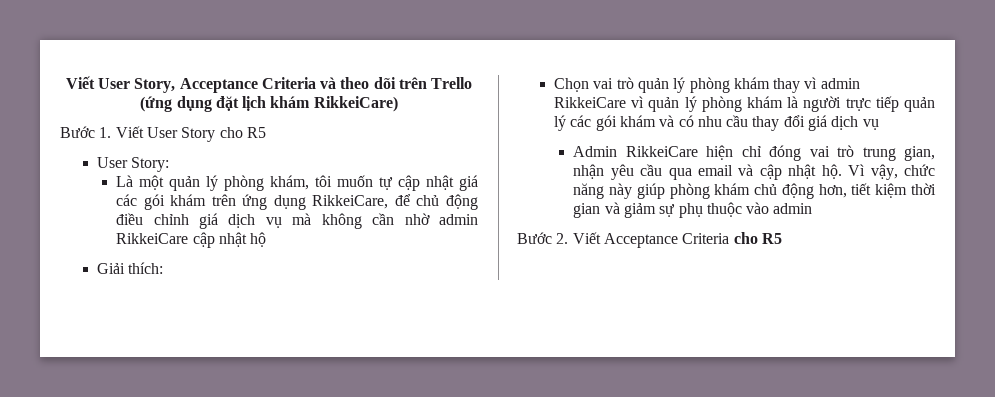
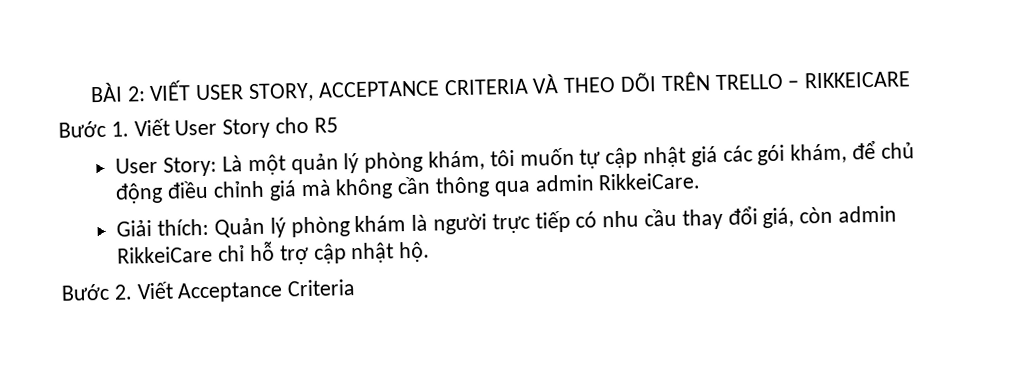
- Viết User Story, Acceptance Criteria và theo dõi trên Trello (ứng dụng đặt lịch khám RikkeiCare)
+ BÀI 2: VIẾT USER STORY, ACCEPTANCE CRITERIA VÀ THEO DÕI TRÊN TRELLO – RIKKEICARE
- User Story:
- Là một quản lý phòng khám, tôi muốn tự cập nhật giá các gói khám trên ứng dụng RikkeiCare, để chủ động điều chỉnh giá dịch vụ mà không cần nhờ admin RikkeiCare cập nhật hộ
- Giải thích:
- Chọn vai trò quản lý phòng khám thay vì admin RikkeiCare vì quản lý phòng khám là người trực tiếp quản lý các gói khám và có nhu cầu thay đổi giá dịch vụ
- Admin RikkeiCare hiện chỉ đóng vai trò trung gian, nhận yêu cầu qua email và cập nhật hộ. Vì vậy, chức năng này giúp phòng khám chủ động hơn, tiết kiệm thời gian và giảm sự phụ thuộc vào admin
+ User Story: Là một quản lý phòng khám, tôi muốn tự cập nhật giá các gói khám, để chủ động điều chỉnh giá mà không cần thông qua admin RikkeiCare.
+ Giải thích: Quản lý phòng khám là người trực tiếp có nhu cầu thay đổi giá, còn admin RikkeiCare chỉ hỗ trợ cập nhật hộ.
- Bước 2. Viết Acceptance Criteria cho R5
+ Bước 2. Viết Acceptance Criteria

